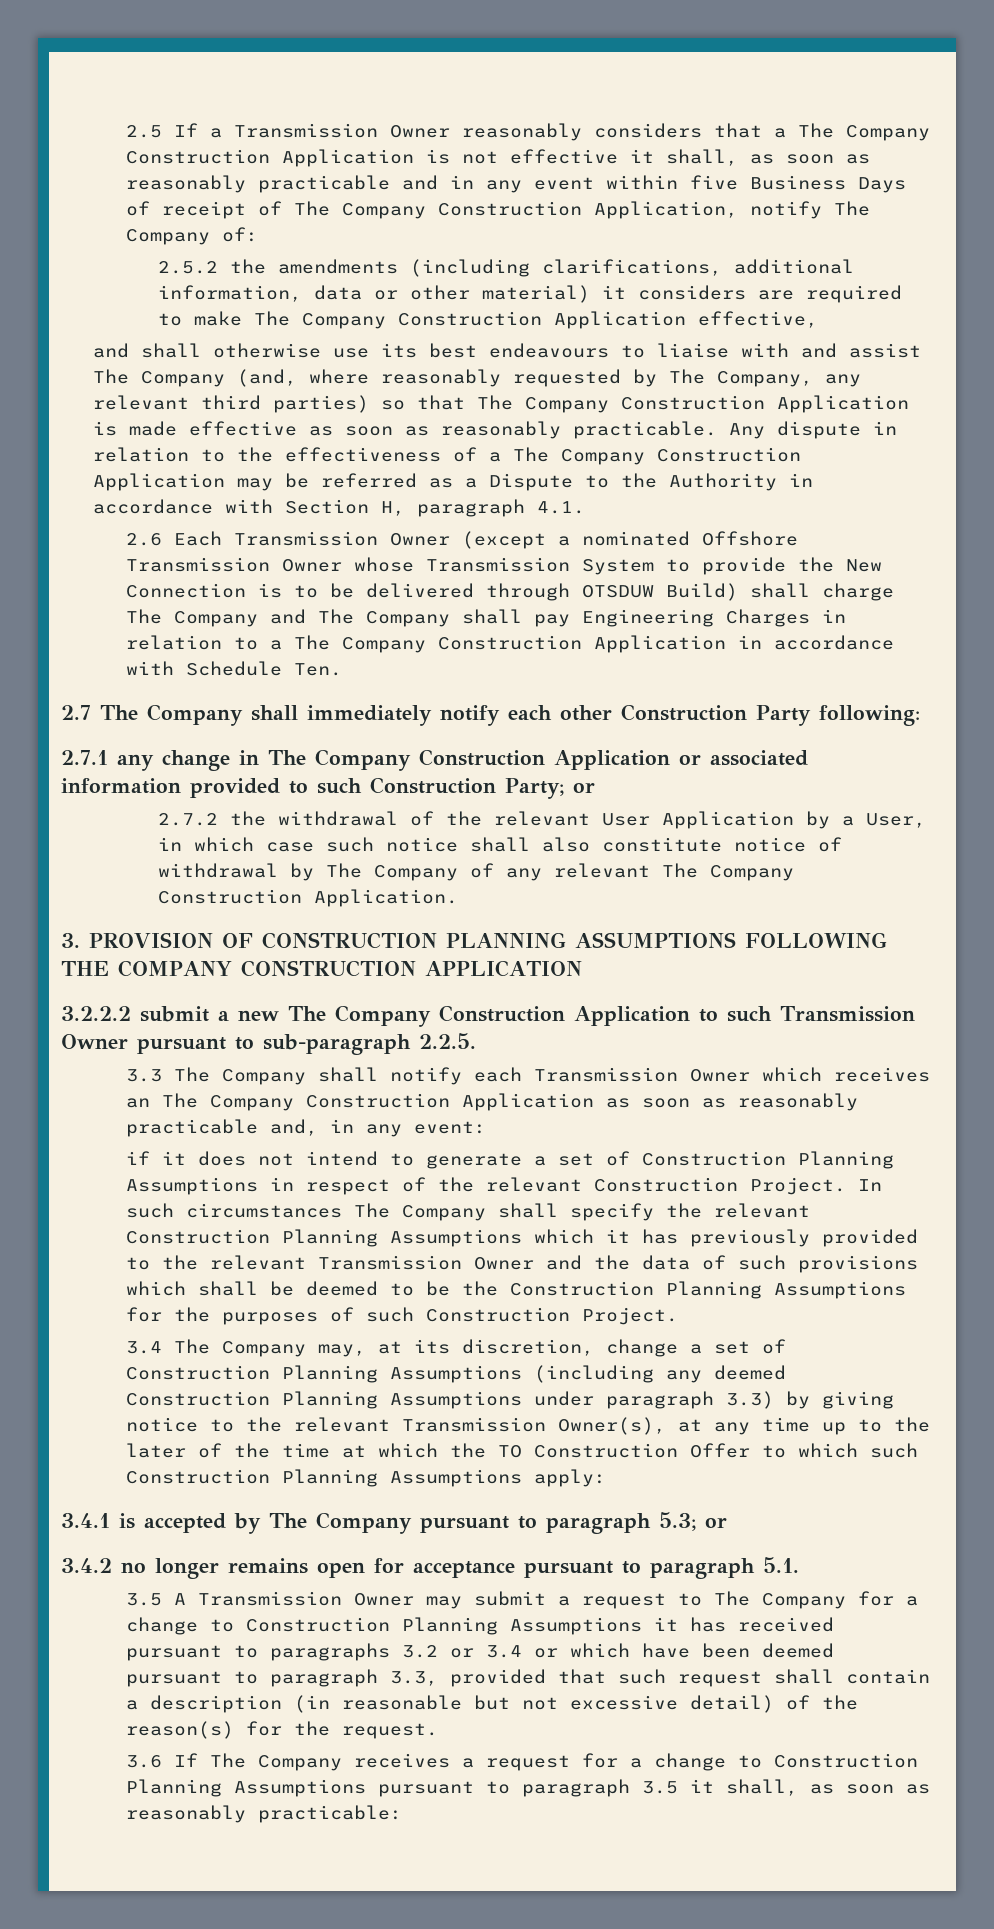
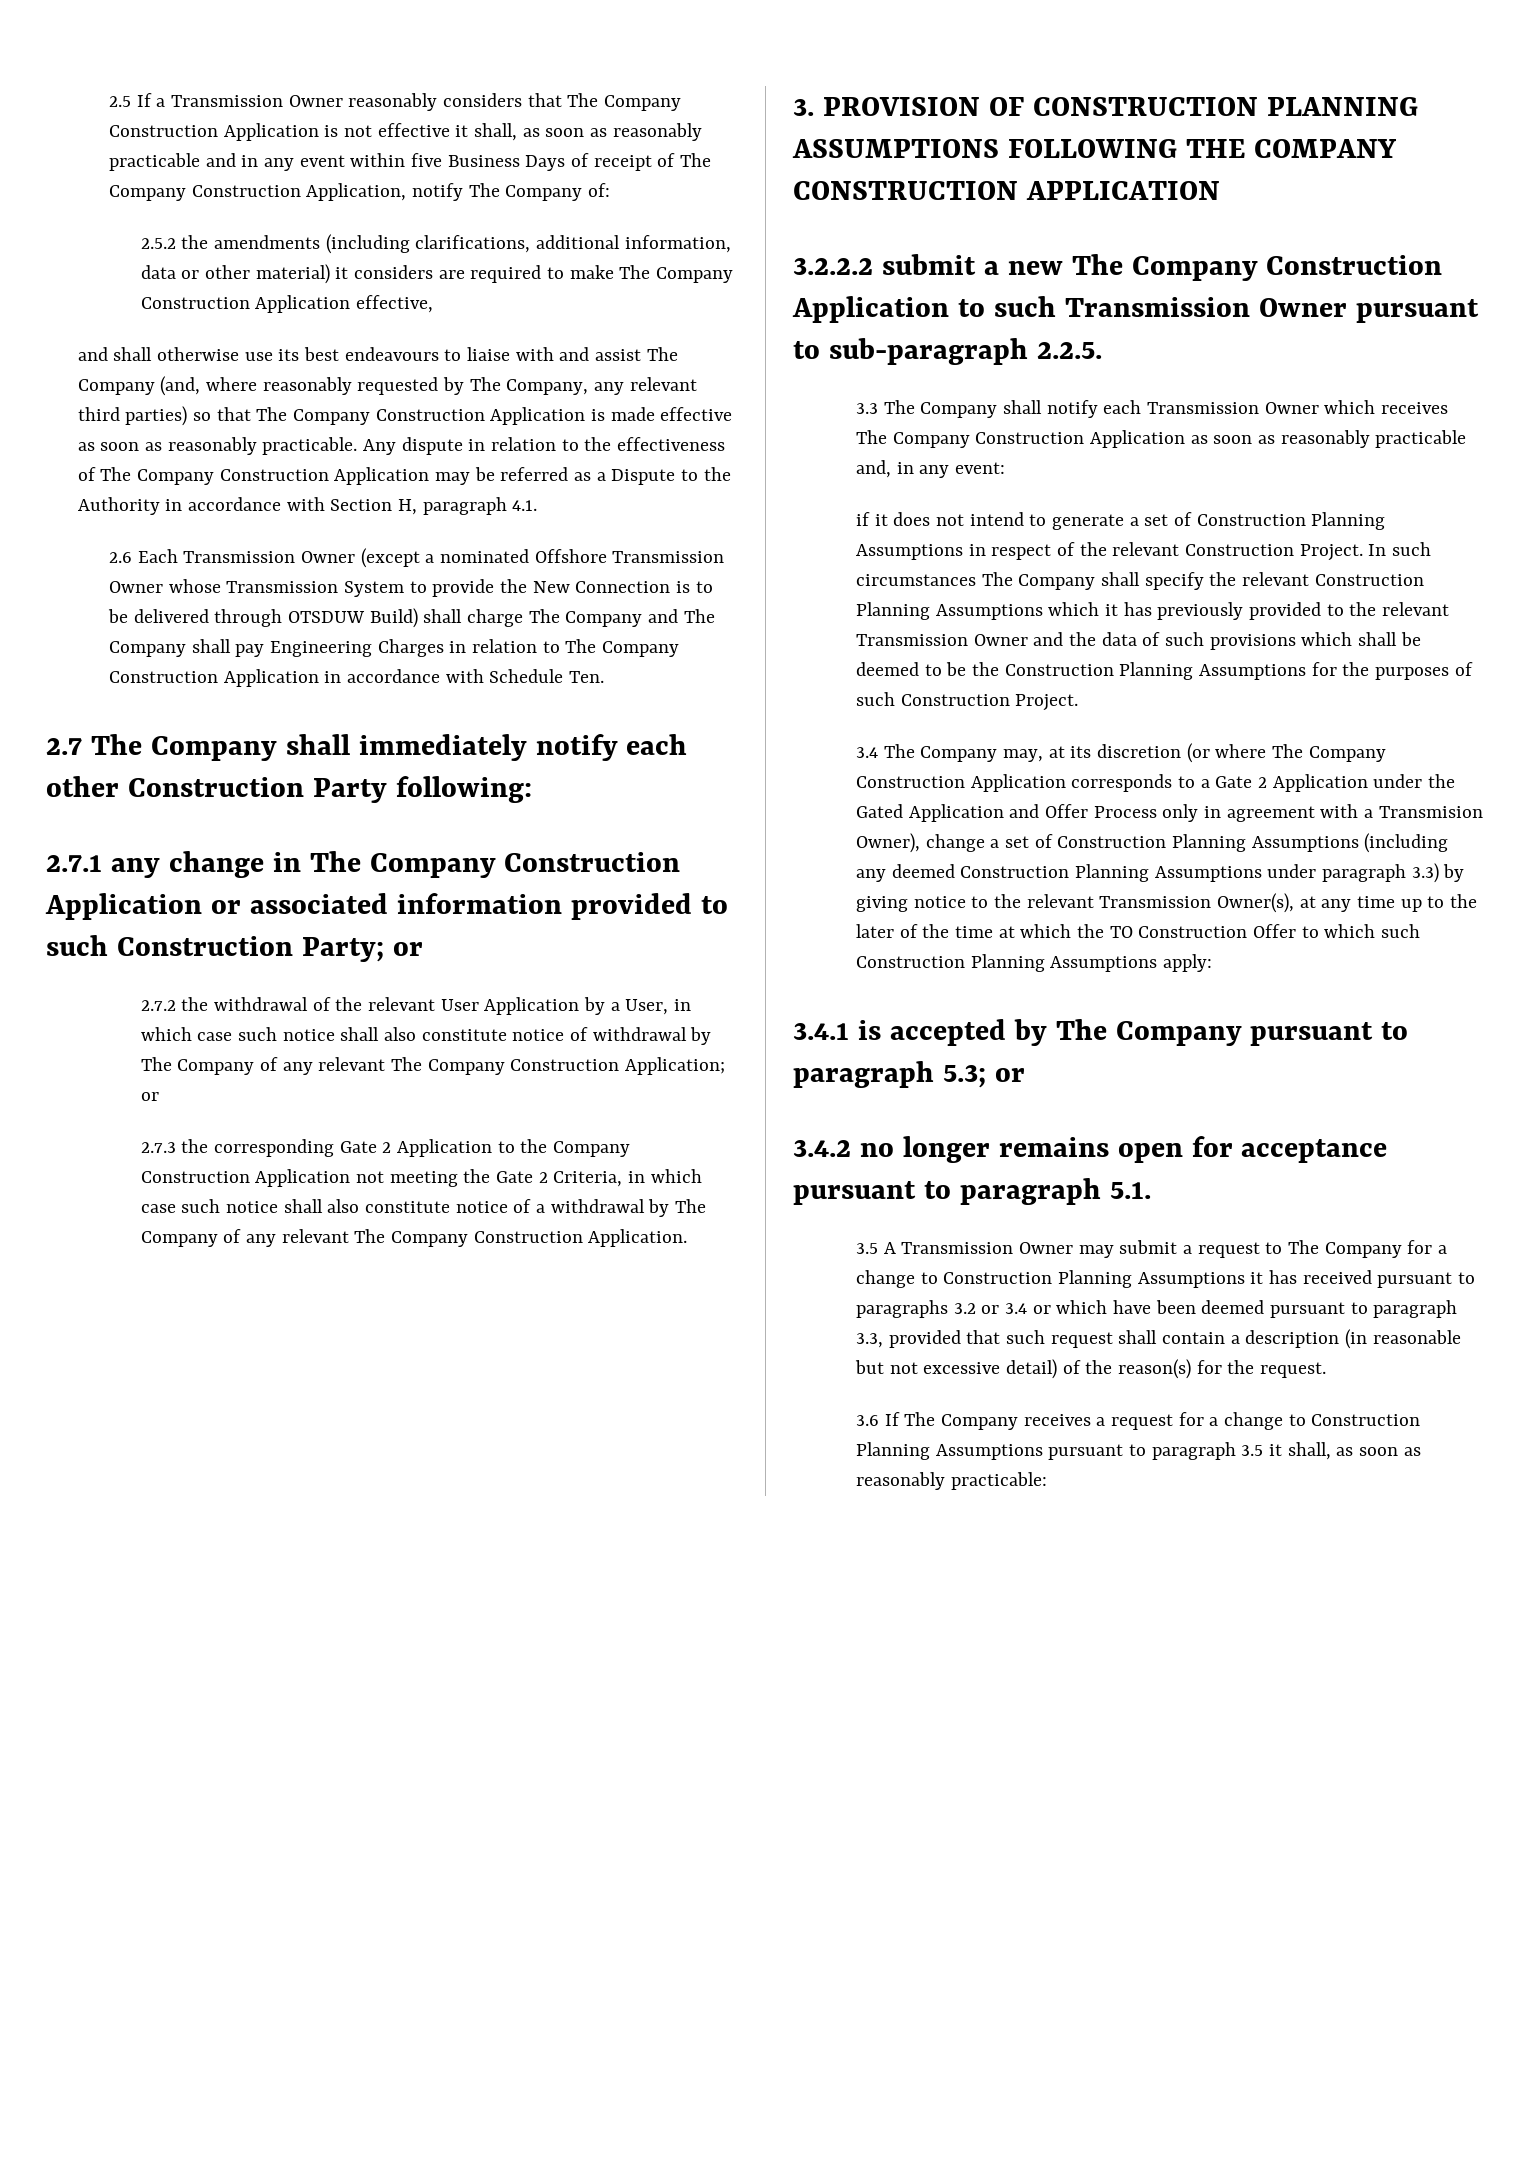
- 2.5 If a Transmission Owner reasonably considers that a The Company Construction Application is not effective it shall, as soon as reasonably practicable and in any event within five Business Days of receipt of The Company Construction Application, notify The Company of:
+ 2.5 If a Transmission Owner reasonably considers that The Company Construction Application is not effective it shall, as soon as reasonably practicable and in any event within five Business Days of receipt of The Company Construction Application, notify The Company of:
- Any dispute in relation to the effectiveness of a The Company Construction Application may be referred as a Dispute to the Authority in accordance with Section H, paragraph 4.1.
+ Any dispute in relation to the effectiveness of The Company Construction Application may be referred as a Dispute to the Authority in accordance with Section H, paragraph 4.1.
- 2.6 Each Transmission Owner (except a nominated Offshore Transmission Owner whose Transmission System to provide the New Connection is to be delivered through OTSDUW Build) shall charge The Company and The Company shall pay Engineering Charges in relation to a The Company Construction Application in accordance with Schedule Ten.
+ 2.6 Each Transmission Owner (except a nominated Offshore Transmission Owner whose Transmission System to provide the New Connection is to be delivered through OTSDUW Build) shall charge The Company and The Company shall pay Engineering Charges in relation to The Company Construction Application in accordance with Schedule Ten.
- 2.7.2 the withdrawal of the relevant User Application by a User, in which case such notice shall also constitute notice of withdrawal by The Company of any relevant The Company Construction Application.
+ 2.7.2 the withdrawal of the relevant User Application by a User, in which case such notice shall also constitute notice of withdrawal by The Company of any relevant The Company Construction Application; or
+ 2.7.3 the corresponding Gate 2 Application to the Company Construction Application not meeting the Gate 2 Criteria, in which case such notice shall also constitute notice of a withdrawal by The Company of any relevant The Company Construction Application.
- 3.3 The Company shall notify each Transmission Owner which receives an The Company Construction Application as soon as reasonably practicable and, in any event:
+ 3.3 The Company shall notify each Transmission Owner which receives The Company Construction Application as soon as reasonably practicable and, in any event:
- 3.4 The Company may, at its discretion, change a set of Construction Planning Assumptions (including any deemed Construction Planning Assumptions under paragraph 3.3) by giving notice to the relevant Transmission Owner(s), at any time up to the later of the time at which the TO Construction Offer to which such Construction Planning Assumptions apply:
+ 3.4 The Company may, at its discretion (or where The Company Construction Application corresponds to a Gate 2 Application under the Gated Application and Offer Process only in agreement with a Transmision Owner), change a set of Construction Planning Assumptions (including any deemed Construction Planning Assumptions under paragraph 3.3) by giving notice to the relevant Transmission Owner(s), at any time up to the later of the time at which the TO Construction Offer to which such Construction Planning Assumptions apply:

